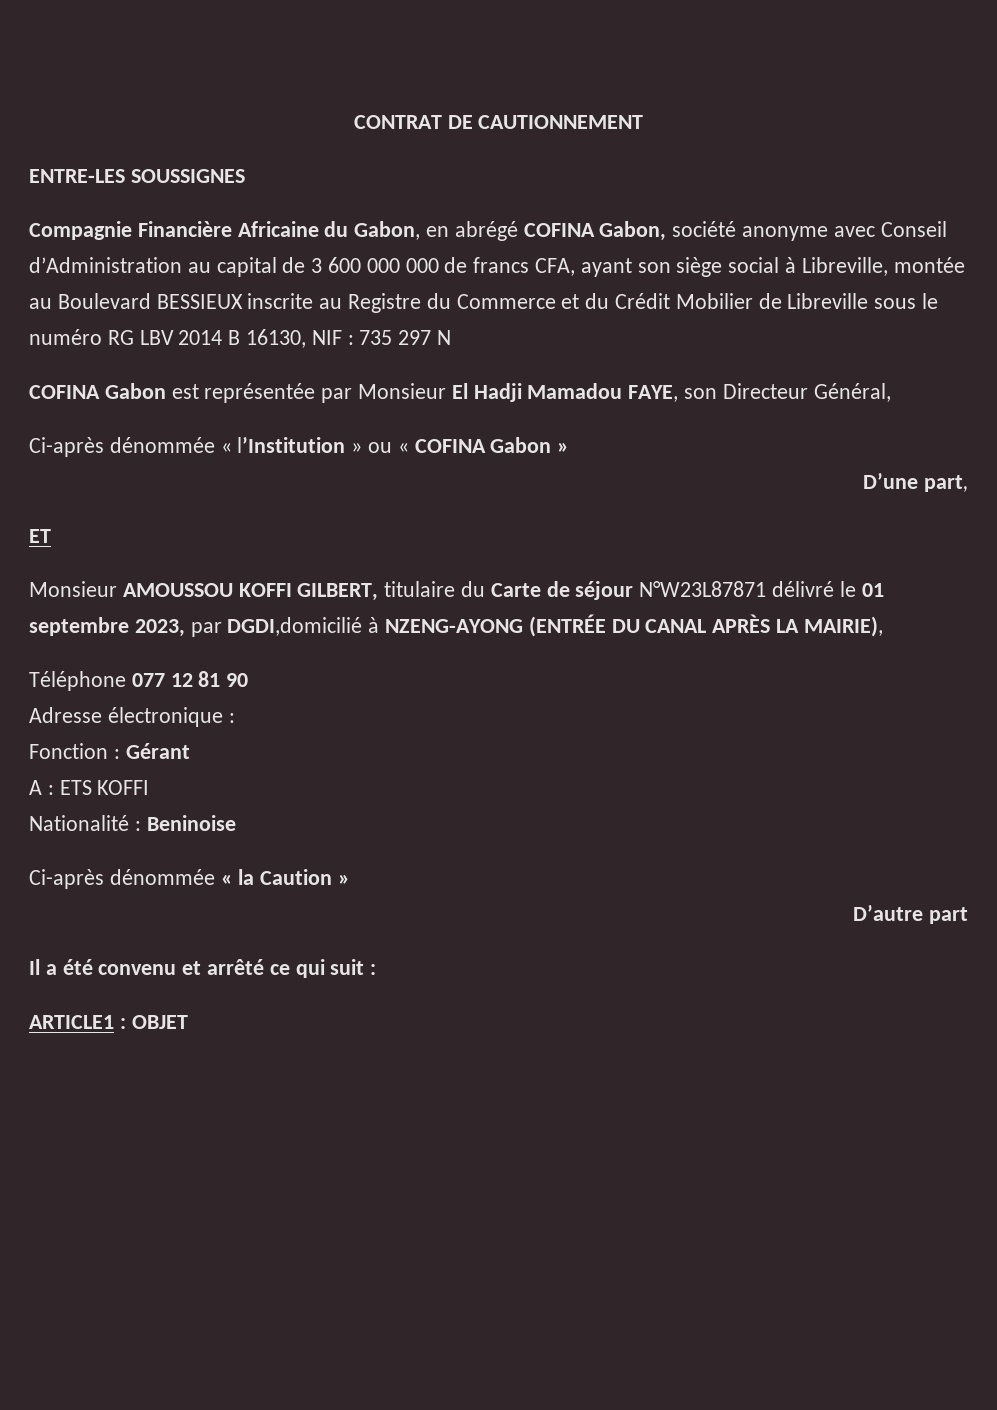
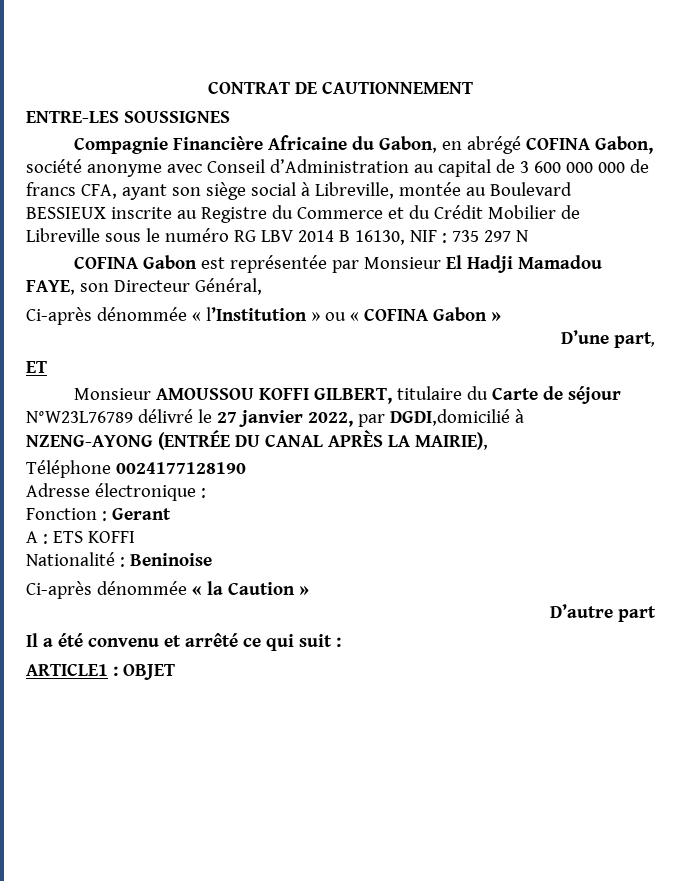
- Monsieur AMOUSSOU KOFFI GILBERT, titulaire du Carte de séjour N°W23L87871 délivré le 01 septembre 2023, par DGDI,domicilié à NZENG-AYONG (ENTRÉE DU CANAL APRÈS LA MAIRIE),
+ Monsieur AMOUSSOU KOFFI GILBERT, titulaire du Carte de séjour N°W23L76789 délivré le 27 janvier 2022, par DGDI,domicilié à NZENG-AYONG (ENTRÉE DU CANAL APRÈS LA MAIRIE),
- Téléphone 077 12 81 90
+ Téléphone 0024177128190
- Fonction : Gérant
+ Fonction : Gerant

